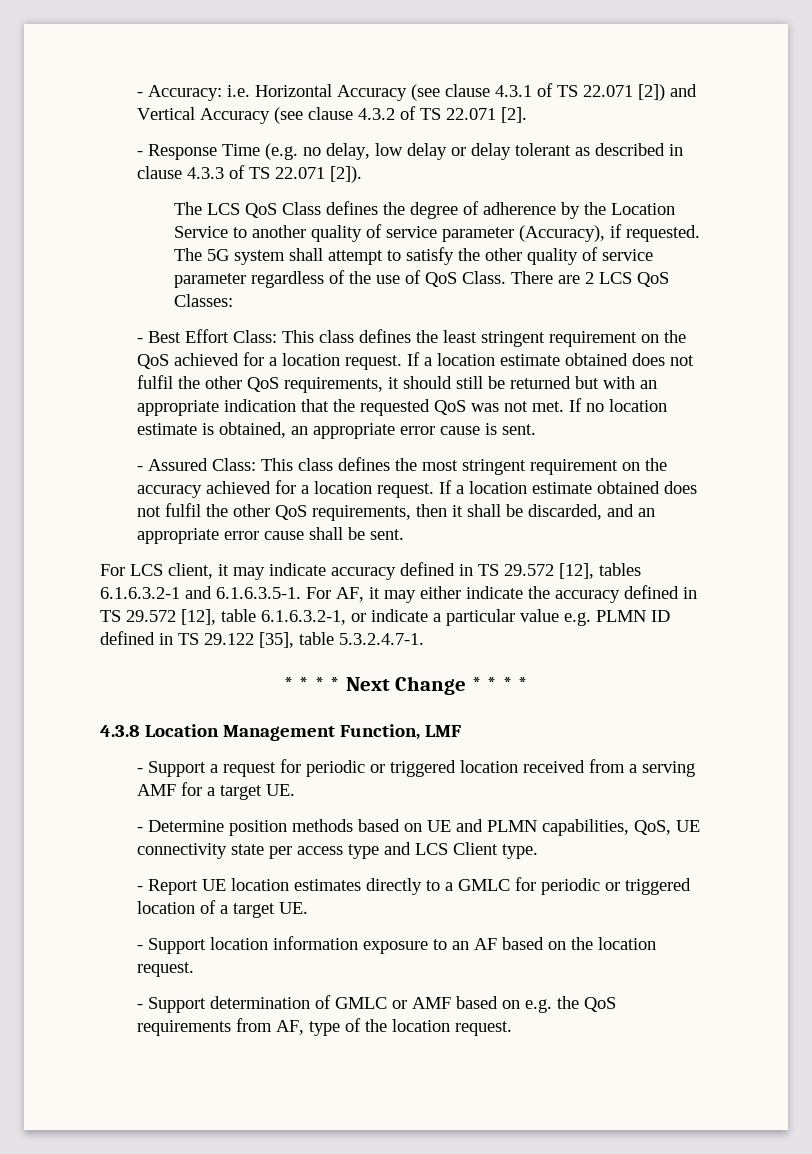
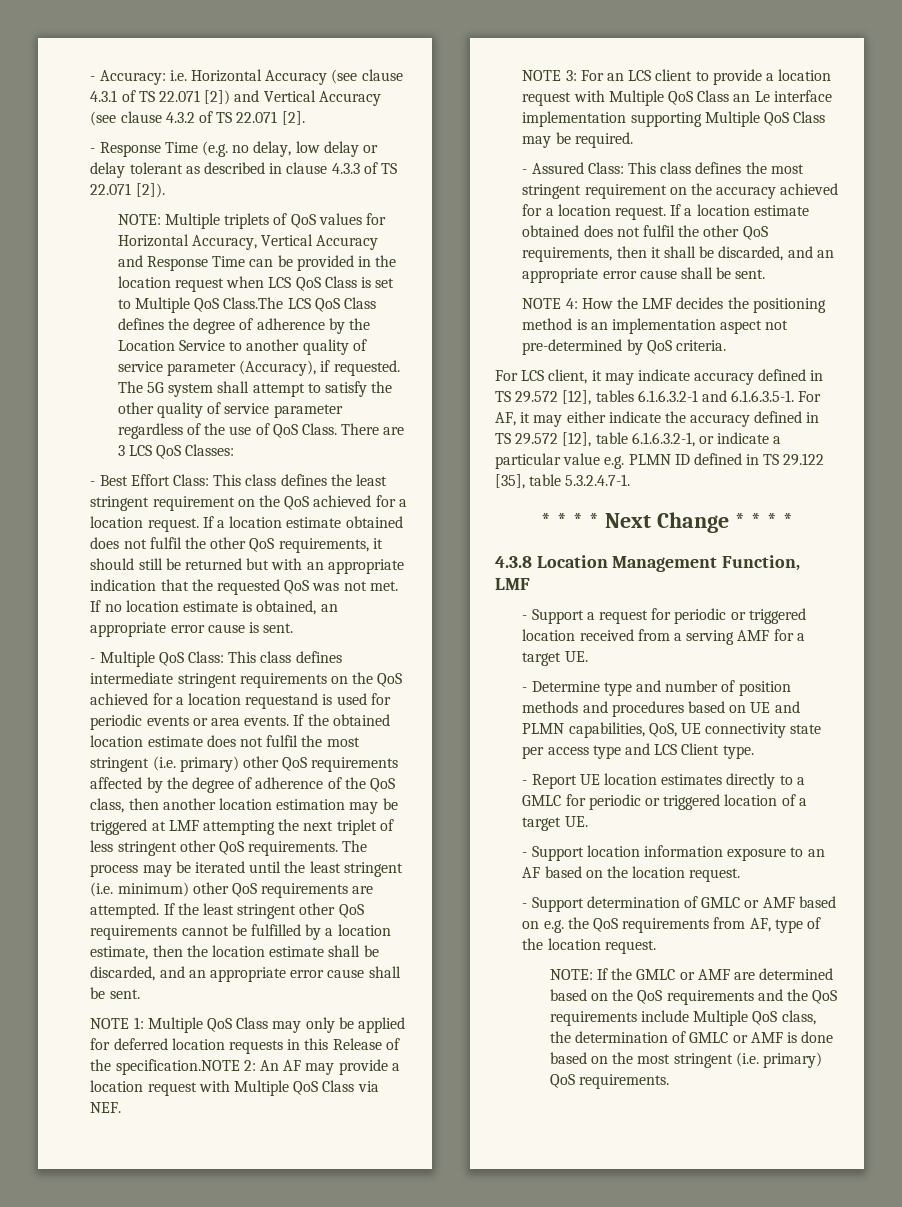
- The LCS QoS Class defines the degree of adherence by the Location Service to another quality of service parameter (Accuracy), if requested.
+ NOTE: Multiple triplets of QoS values for Horizontal Accuracy, Vertical Accuracy and Response Time can be provided in the location request when LCS QoS Class is set to Multiple QoS Class.The LCS QoS Class defines the degree of adherence by the Location Service to another quality of service parameter (Accuracy), if requested.
- There are 2 LCS QoS Classes:
+ There are 3 LCS QoS Classes:
+ - Multiple QoS Class: This class defines intermediate stringent requirements on the QoS achieved for a location requestand is used for periodic events or area events. If the obtained location estimate does not fulfil the most stringent (i.e. primary) other QoS requirements affected by the degree of adherence of the QoS class, then another location estimation may be triggered at LMF attempting the next triplet of less stringent other QoS requirements. The process may be iterated until the least stringent (i.e. minimum) other QoS requirements are attempted. If the least stringent other QoS requirements cannot be fulfilled by a location estimate, then the location estimate shall be discarded, and an appropriate error cause shall be sent.
+ NOTE 1: Multiple QoS Class may only be applied for deferred location requests in this Release of the specification.NOTE 2: An AF may provide a location request with Multiple QoS Class via NEF.
+ NOTE 3: For an LCS client to provide a location request with Multiple QoS Class an Le interface implementation supporting Multiple QoS Class may be required.
+ NOTE 4: How the LMF decides the positioning method is an implementation aspect not pre-determined by QoS criteria.
- - Determine position methods based on UE and PLMN capabilities, QoS, UE connectivity state per access type and LCS Client type.
+ - Determine type and number of position methods and procedures based on UE and PLMN capabilities, QoS, UE connectivity state per access type and LCS Client type.
+ NOTE: If the GMLC or AMF are determined based on the QoS requirements and the QoS requirements include Multiple QoS class, the determination of GMLC or AMF is done based on the most stringent (i.e. primary) QoS requirements.

